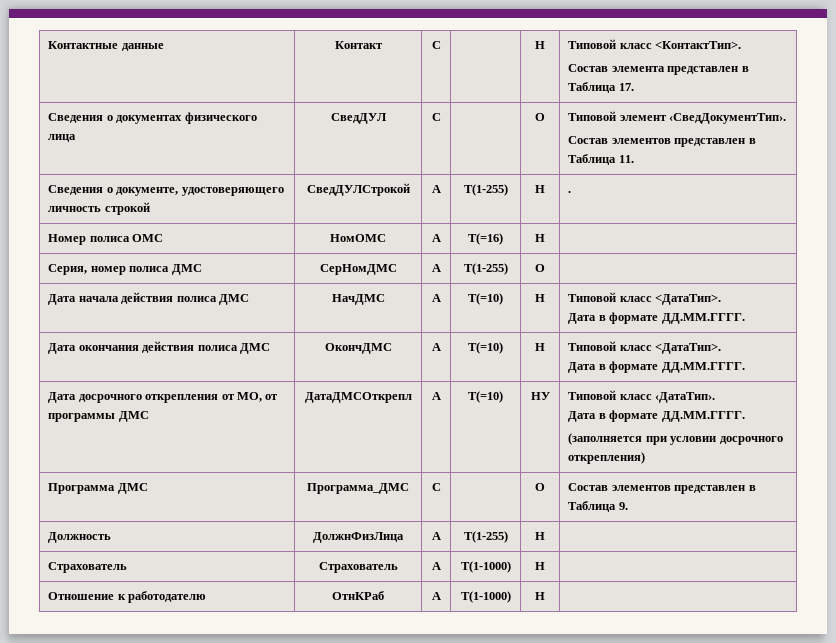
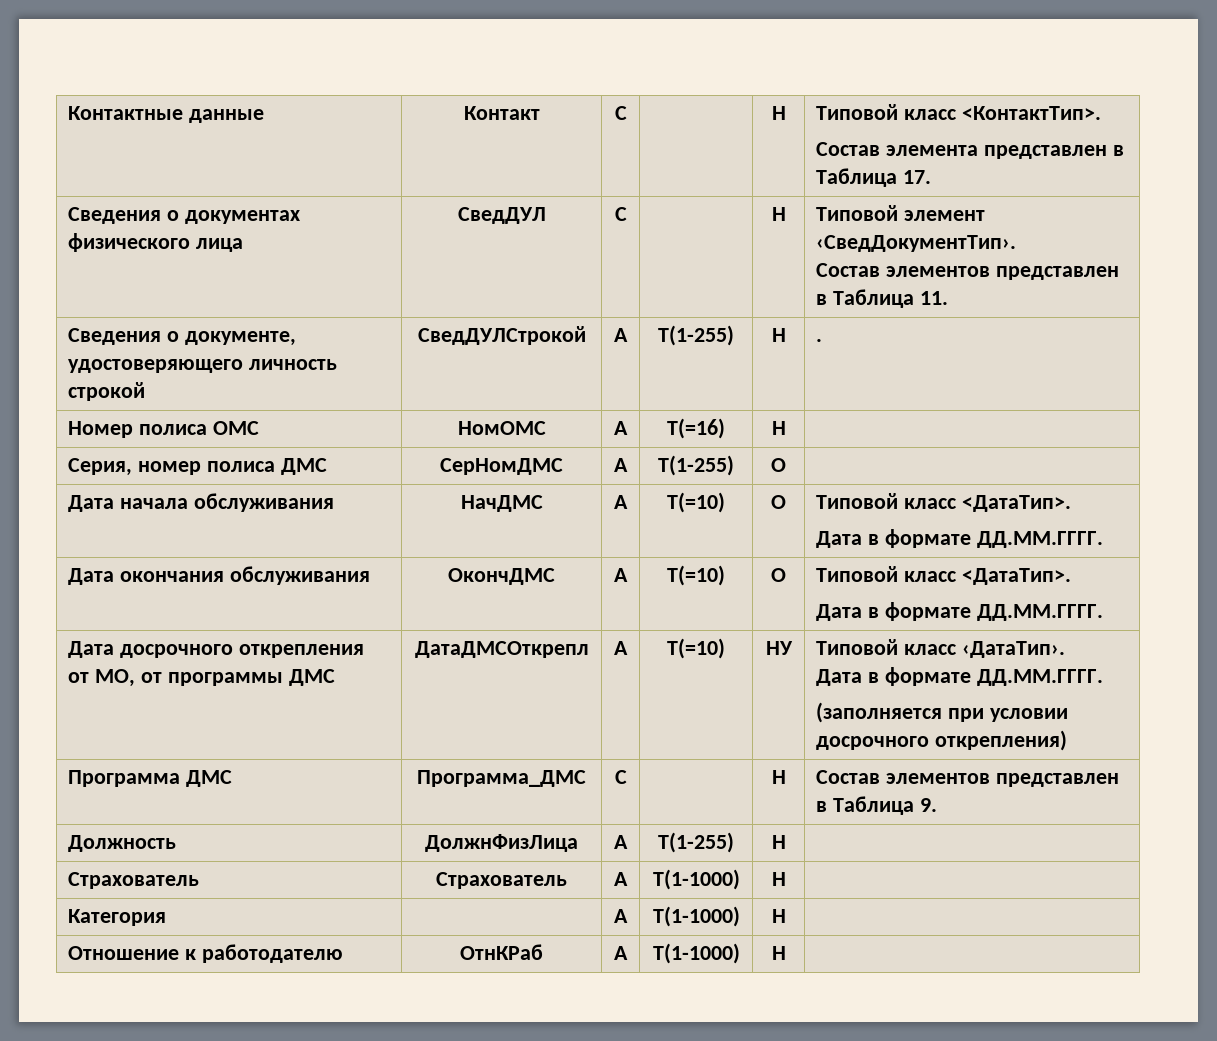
- Сведения о документах физического лица | СведДУЛ | C | | О | Типовой элемент ‹СведДокументТип›.
+ Сведения о документах физического лица | СведДУЛ | C | | Н | Типовой элемент ‹СведДокументТип›.
- Дата начала действия полиса ДМС | НачДМС | А | T(=10) | Н | Типовой класс <ДатаТип>.
+ Дата начала обслуживания | НачДМС | А | T(=10) | О | Типовой класс <ДатаТип>.
- Дата окончания действия полиса ДМС | ОкончДМС | А | T(=10) | Н | Типовой класс <ДатаТип>.
+ Дата окончания обслуживания | ОкончДМС | А | T(=10) | О | Типовой класс <ДатаТип>.
- Программа ДМС | Программа_ДМС | С | | О | Состав элементов представлен в Таблица 9.
+ Программа ДМС | Программа_ДМС | С | | Н | Состав элементов представлен в Таблица 9.
+ Категория | | А | Т(1-1000) | Н |

